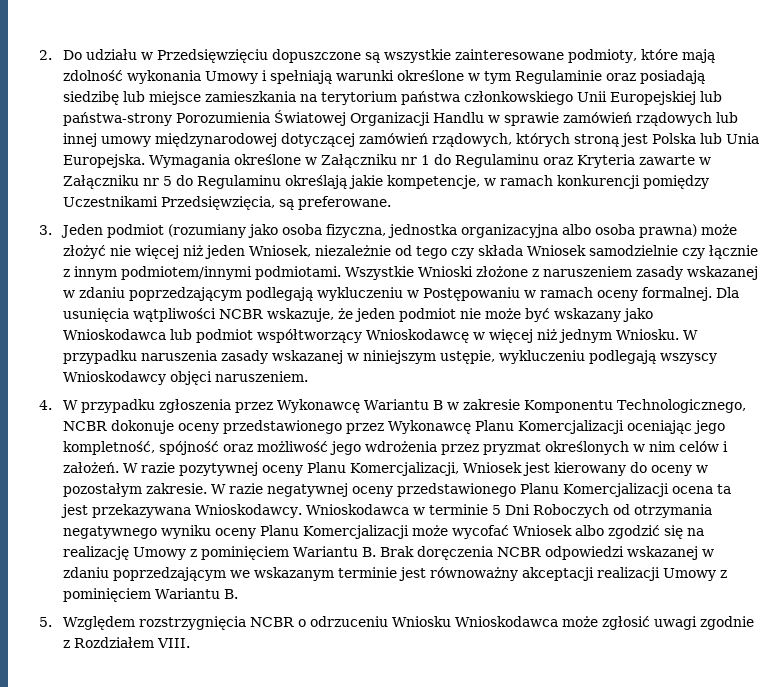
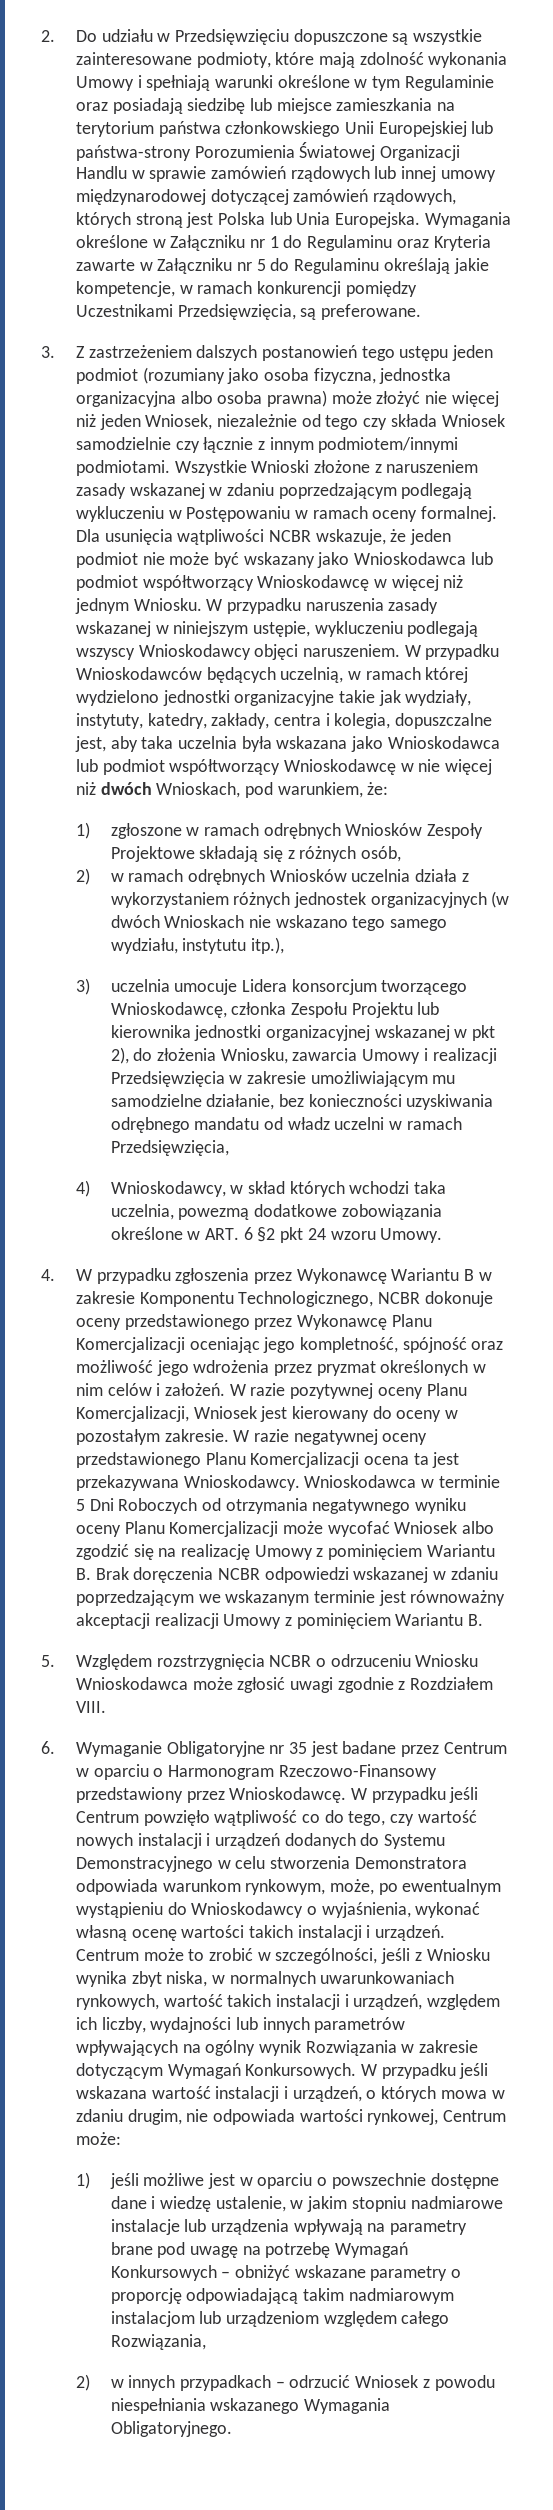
- 3. Jeden podmiot (rozumiany jako osoba fizyczna, jednostka organizacyjna albo osoba prawna) może złożyć nie więcej niż jeden Wniosek, niezależnie od tego czy składa Wniosek samodzielnie czy łącznie z innym podmiotem/innymi podmiotami.
+ 3. Z zastrzeżeniem dalszych postanowień tego ustępu jeden podmiot (rozumiany jako osoba fizyczna, jednostka organizacyjna albo osoba prawna) może złożyć nie więcej niż jeden Wniosek, niezależnie od tego czy składa Wniosek samodzielnie czy łącznie z innym podmiotem/innymi podmiotami.
+ W przypadku Wnioskodawców będących uczelnią, w ramach której wydzielono jednostki organizacyjne takie jak wydziały, instytuty, katedry, zakłady, centra i kolegia, dopuszczalne jest, aby taka uczelnia była wskazana jako Wnioskodawca lub podmiot współtworzący Wnioskodawcę w nie więcej niż dwóch Wnioskach, pod warunkiem, że:
+ 1) zgłoszone w ramach odrębnych Wniosków Zespoły Projektowe składają się z różnych osób,
+ 2) w ramach odrębnych Wniosków uczelnia działa z wykorzystaniem różnych jednostek organizacyjnych (w dwóch Wnioskach nie wskazano tego samego wydziału, instytutu itp.),
+ 3) uczelnia umocuje Lidera konsorcjum tworzącego Wnioskodawcę, członka Zespołu Projektu lub kierownika jednostki organizacyjnej wskazanej w pkt 2), do złożenia Wniosku, zawarcia Umowy i realizacji Przedsięwzięcia w zakresie umożliwiającym mu samodzielne działanie, bez konieczności uzyskiwania odrębnego mandatu od władz uczelni w ramach Przedsięwzięcia,
+ 4) Wnioskodawcy, w skład których wchodzi taka uczelnia, powezmą dodatkowe zobowiązania określone w ART. 6 §2 pkt 24 wzoru Umowy.
+ 6. Wymaganie Obligatoryjne nr 35 jest badane przez Centrum w oparciu o Harmonogram Rzeczowo-Finansowy przedstawiony przez Wnioskodawcę. W przypadku jeśli Centrum powzięło wątpliwość co do tego, czy wartość nowych instalacji i urządzeń dodanych do Systemu Demonstracyjnego w celu stworzenia Demonstratora odpowiada warunkom rynkowym, może, po ewentualnym wystąpieniu do Wnioskodawcy o wyjaśnienia, wykonać własną ocenę wartości takich instalacji i urządzeń. Centrum może to zrobić w szczególności, jeśli z Wniosku wynika zbyt niska, w normalnych uwarunkowaniach rynkowych, wartość takich instalacji i urządzeń, względem ich liczby, wydajności lub innych parametrów wpływających na ogólny wynik Rozwiązania w zakresie dotyczącym Wymagań Konkursowych. W przypadku jeśli wskazana wartość instalacji i urządzeń, o których mowa w zdaniu drugim, nie odpowiada wartości rynkowej, Centrum może:
+ 1) jeśli możliwe jest w oparciu o powszechnie dostępne dane i wiedzę ustalenie, w jakim stopniu nadmiarowe instalacje lub urządzenia wpływają na parametry brane pod uwagę na potrzebę Wymagań Konkursowych – obniżyć wskazane parametry o proporcję odpowiadającą takim nadmiarowym instalacjom lub urządzeniom względem całego Rozwiązania,
+ 2) w innych przypadkach – odrzucić Wniosek z powodu niespełniania wskazanego Wymagania Obligatoryjnego.

